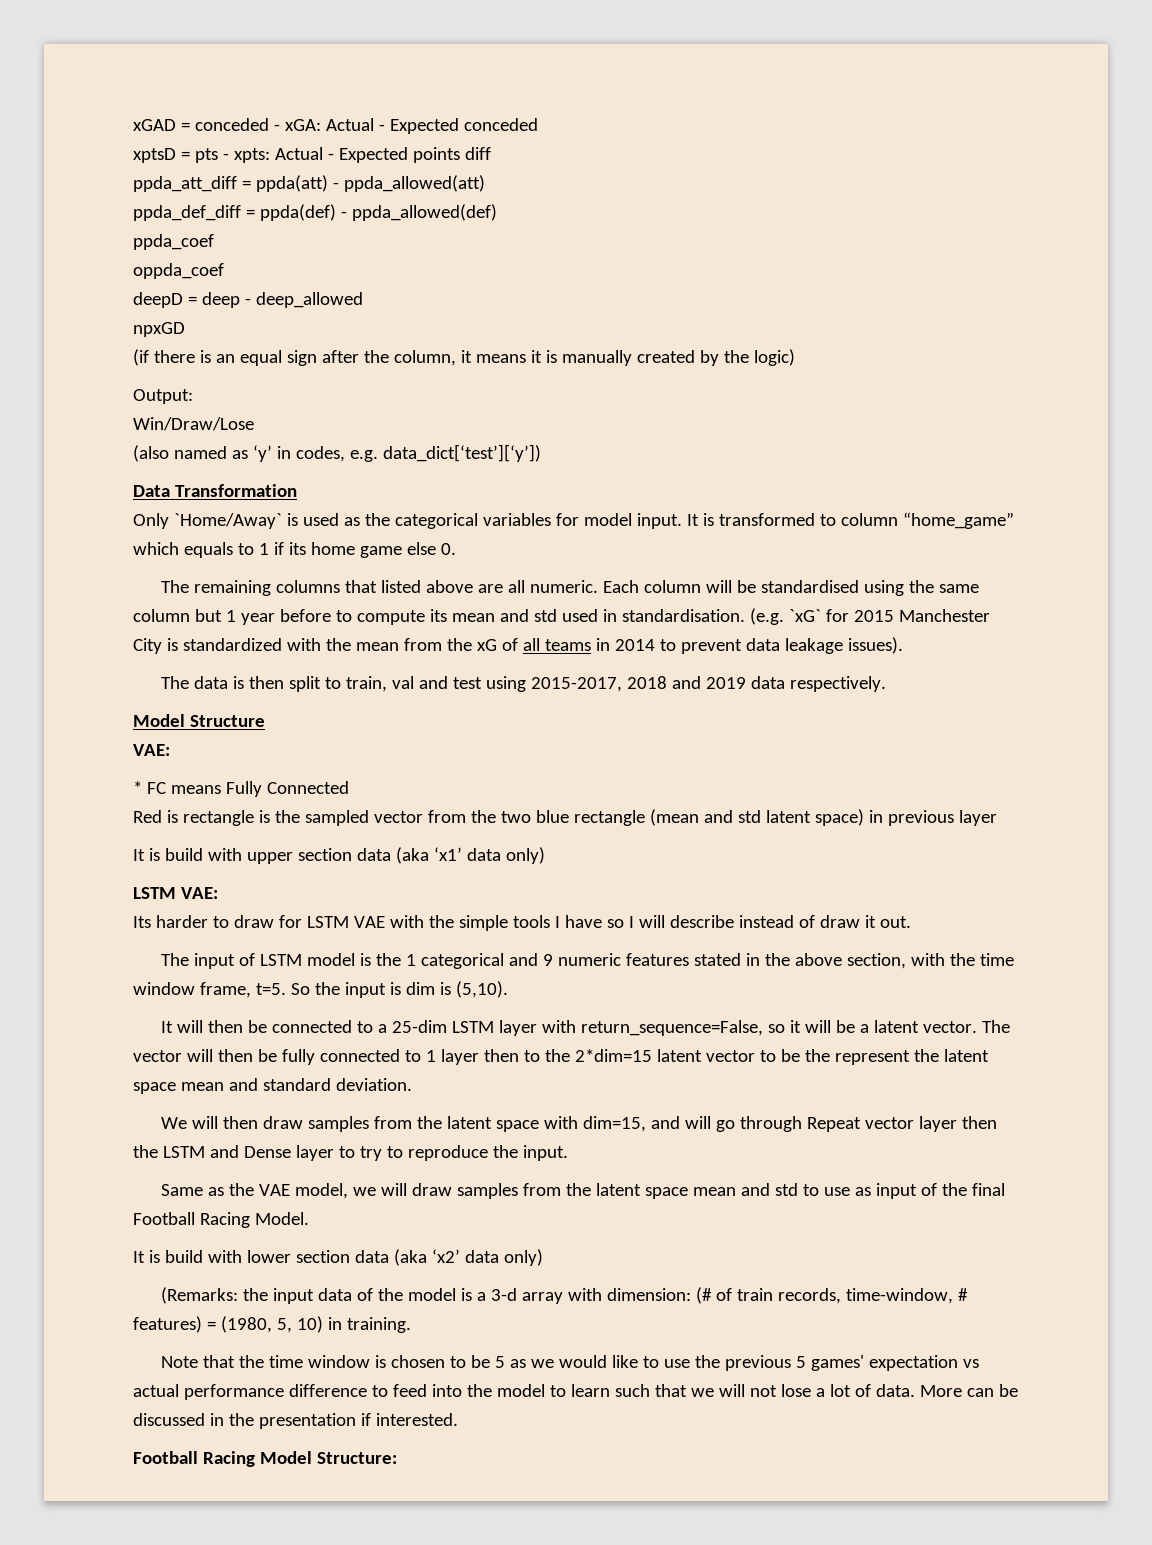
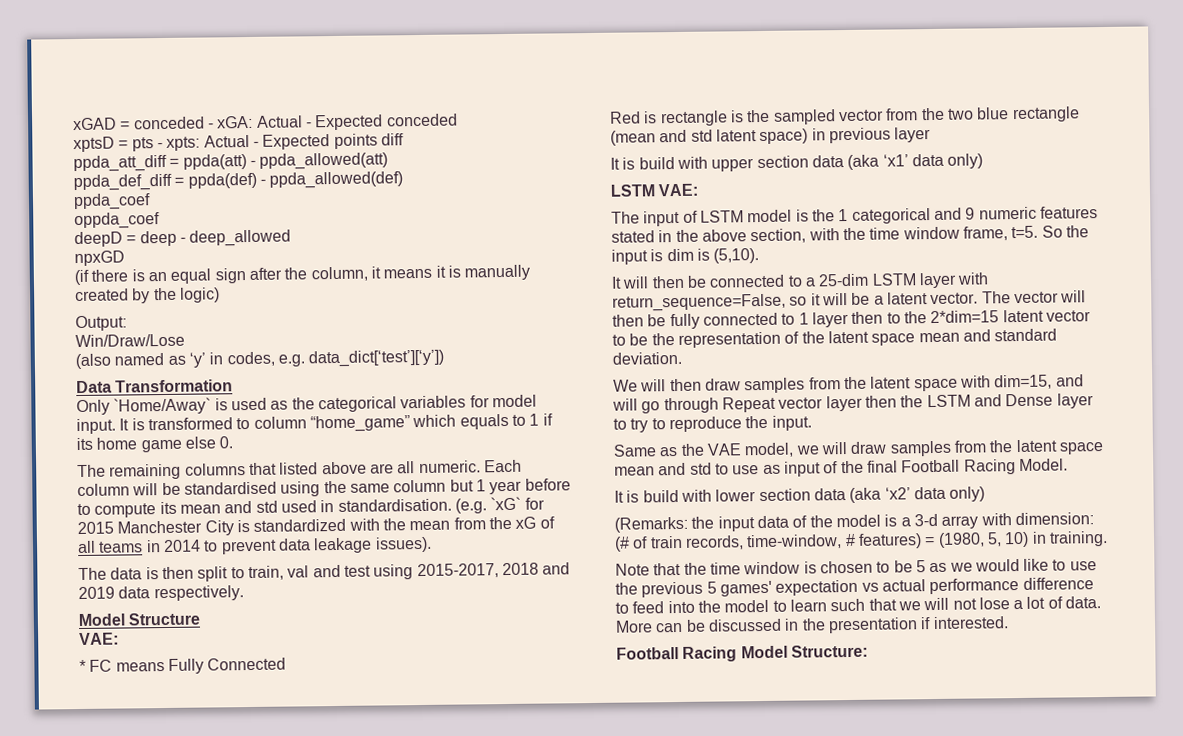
- Its harder to draw for LSTM VAE with the simple tools I have so I will describe instead of draw it out.
- The vector will then be fully connected to 1 layer then to the 2*dim=15 latent vector to be the represent the latent space mean and standard deviation.
+ The vector will then be fully connected to 1 layer then to the 2*dim=15 latent vector to be the representation of the latent space mean and standard deviation.

